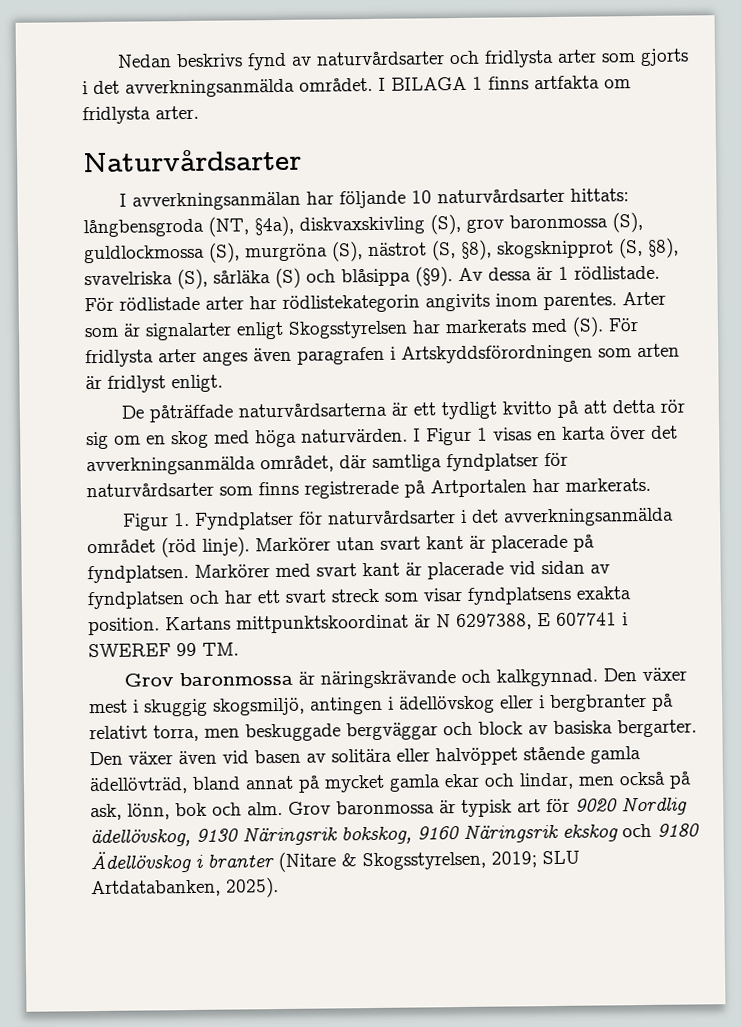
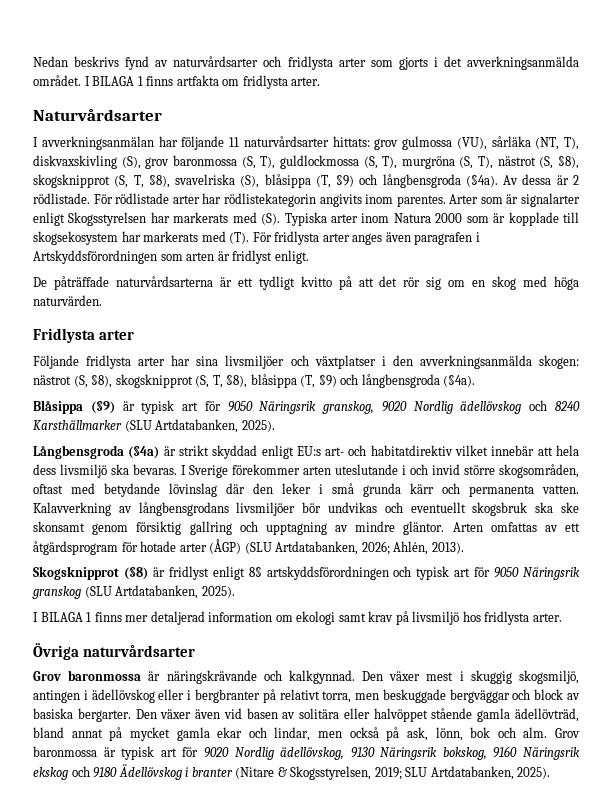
- I avverkningsanmälan har följande 10 naturvårdsarter hittats: långbensgroda (NT, §4a), diskvaxskivling (S), grov baronmossa (S), guldlockmossa (S), murgröna (S), nästrot (S, §8), skogsknipprot (S, §8), svavelriska (S), sårläka (S) och blåsippa (§9).
+ I avverkningsanmälan har följande 11 naturvårdsarter hittats: grov gulmossa (VU), sårläka (NT, T), diskvaxskivling (S), grov baronmossa (S, T), guldlockmossa (S, T), murgröna (S, T), nästrot (S, §8), skogsknipprot (S, T, §8), svavelriska (S), blåsippa (T, §9) och långbensgroda (§4a).
- Av dessa är 1 rödlistade.
+ Av dessa är 2 rödlistade.
- Arter som är signalarter enligt Skogsstyrelsen har markerats med (S). För fridlysta arter anges även paragrafen i Artskyddsförordningen som arten är fridlyst enligt.
+ Arter som är signalarter enligt Skogsstyrelsen har markerats med (S). Typiska arter inom Natura 2000 som är kopplade till skogsekosystem har markerats med (T). För fridlysta arter anges även paragrafen i Artskyddsförordningen som arten är fridlyst enligt.
- De påträffade naturvårdsarterna är ett tydligt kvitto på att detta rör sig om en skog med höga naturvärden. I Figur 1 visas en karta över det avverkningsanmälda området, där samtliga fyndplatser för naturvårdsarter som finns registrerade på Artportalen har markerats.
- Figur 1. Fyndplatser för naturvårdsarter i det avverkningsanmälda området (röd linje). Markörer utan svart kant är placerade på fyndplatsen. Markörer med svart kant är placerade vid sidan av fyndplatsen och har ett svart streck som visar fyndplatsens exakta position. Kartans mittpunktskoordinat är N 6297388, E 607741 i SWEREF 99 TM.
+ De påträffade naturvårdsarterna är ett tydligt kvitto på att det rör sig om en skog med höga naturvärden.
+ Fridlysta arter
+ Följande fridlysta arter har sina livsmiljöer och växtplatser i den avverkningsanmälda skogen: nästrot (S, §8), skogsknipprot (S, T, §8), blåsippa (T, §9) och långbensgroda (§4a).
+ Blåsippa (§9) är typisk art för 9050 Näringsrik granskog, 9020 Nordlig ädellövskog och 8240 Karsthällmarker (SLU Artdatabanken, 2025).
+ Långbensgroda (§4a) är strikt skyddad enligt EU:s art- och habitatdirektiv vilket innebär att hela dess livsmiljö ska bevaras. I Sverige förekommer arten uteslutande i och invid större skogsområden, oftast med betydande lövinslag där den leker i små grunda kärr och permanenta vatten. Kalavverkning av långbensgrodans livsmiljöer bör undvikas och eventuellt skogsbruk ska ske skonsamt genom försiktig gallring och upptagning av mindre gläntor. Arten omfattas av ett åtgärdsprogram för hotade arter (ÅGP) (SLU Artdatabanken, 2026; Ahlén, 2013).
+ Skogsknipprot (§8) är fridlyst enligt 8§ artskyddsförordningen och typisk art för 9050 Näringsrik granskog (SLU Artdatabanken, 2025).
+ I BILAGA 1 finns mer detaljerad information om ekologi samt krav på livsmiljö hos fridlysta arter.
+ Övriga naturvårdsarter

